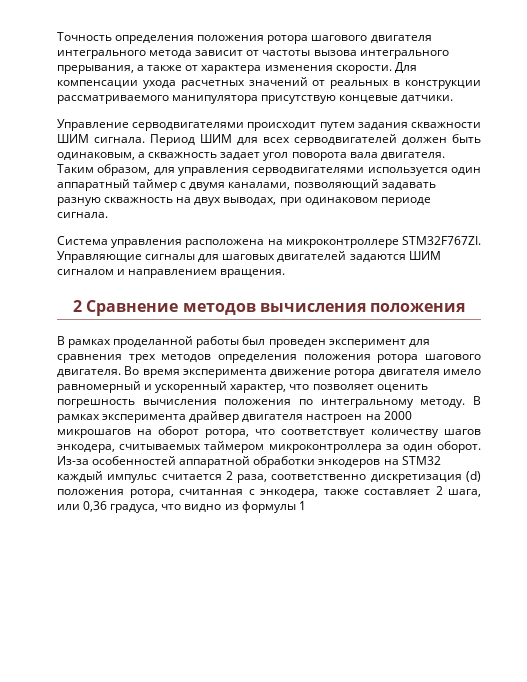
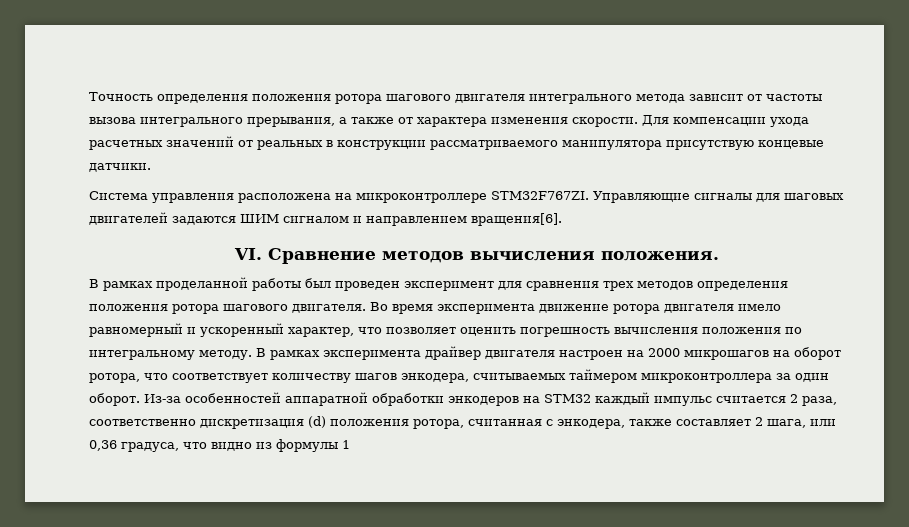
- Управление серводвигателями происходит путем задания скважности ШИМ сигнала. Период ШИМ для всех серводвигателей должен быть одинаковым, а скважность задает угол поворота вала двигателя. Таким образом, для управления серводвигателями используется один аппаратный таймер с двумя каналами, позволяющий задавать разную скважность на двух выводах, при одинаковом периоде сигнала.
- Управляющие сигналы для шаговых двигателей задаются ШИМ сигналом и направлением вращения.
- 2 Сравнение методов вычисления положения
+ Управляющие сигналы для шаговых двигателей задаются ШИМ сигналом и направлением вращения[6].
+ VI. Сравнение методов вычисления положения.

